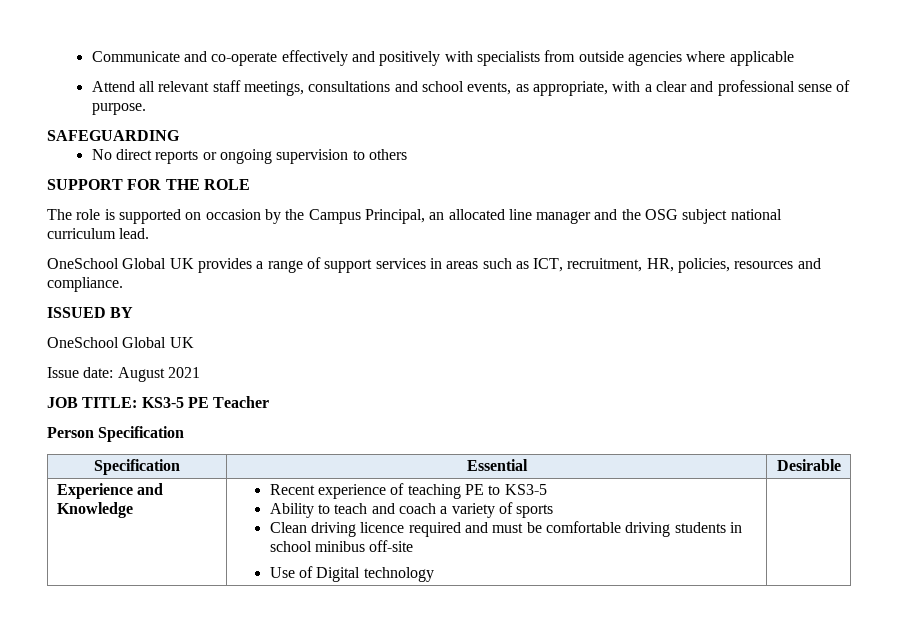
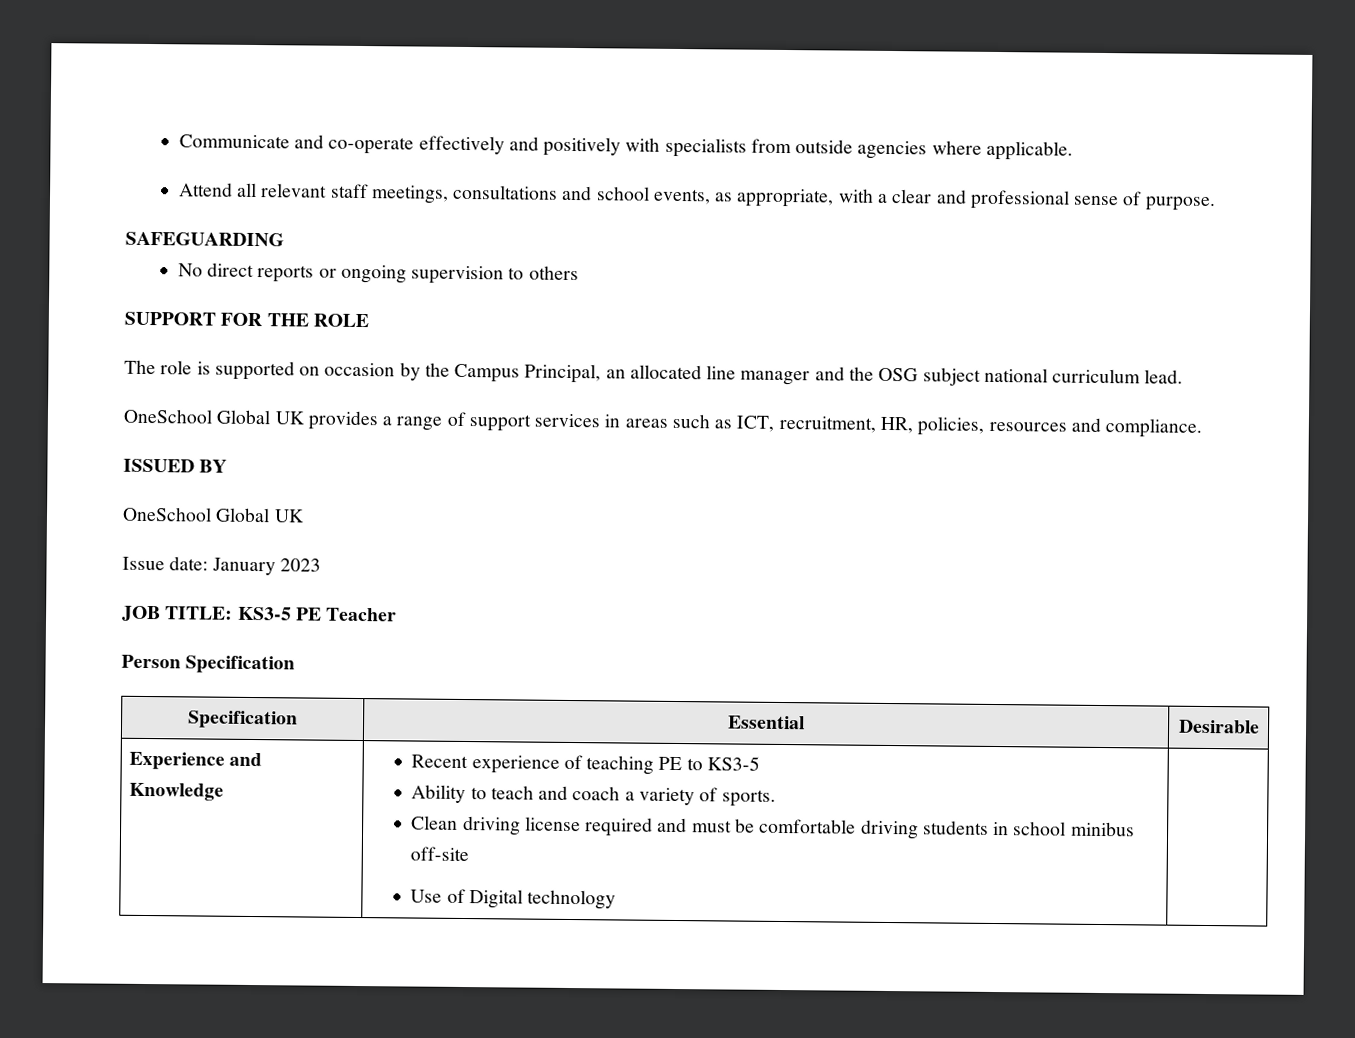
- Communicate and co-operate effectively and positively with specialists from outside agencies where applicable
+ Communicate and co-operate effectively and positively with specialists from outside agencies where applicable.
- Issue date: August 2021
+ Issue date: January 2023
  Experience and Knowledge | Recent experience of teaching PE to KS3-5
- Ability to teach and coach a variety of sports
- Clean driving licence required and must be comfortable driving students in school minibus off-site
+ Ability to teach and coach a variety of sports.
+ Clean driving license required and must be comfortable driving students in school minibus off-site

